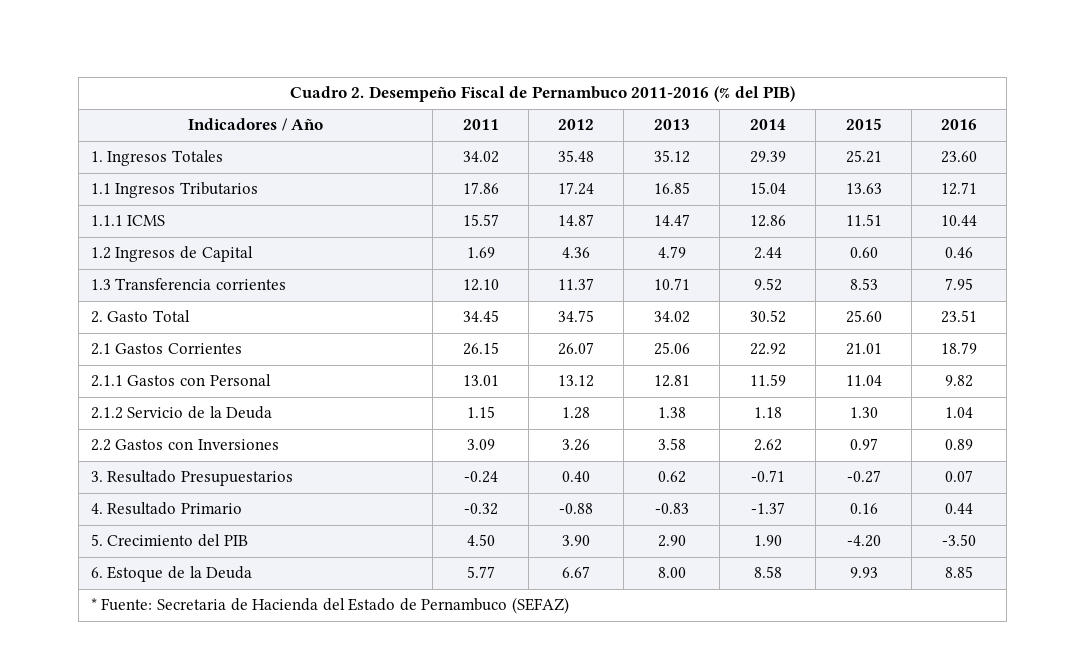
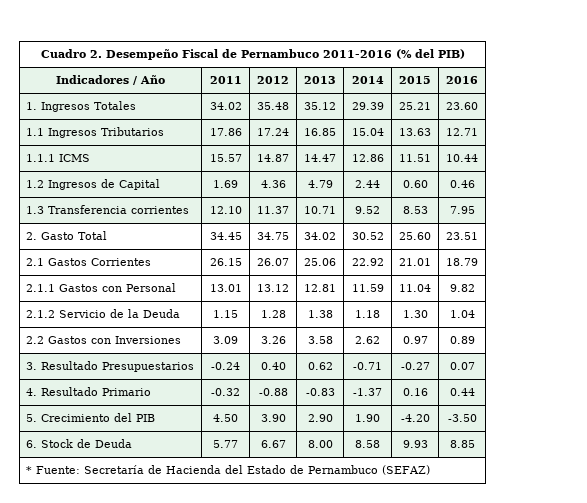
- 6. Estoque de la Deuda | 5.77 | 6.67 | 8.00 | 8.58 | 9.93 | 8.85
+ 6. Stock de Deuda | 5.77 | 6.67 | 8.00 | 8.58 | 9.93 | 8.85
- * Fuente: Secretaria de Hacienda del Estado de Pernambuco (SEFAZ)
+ * Fuente: Secretaría de Hacienda del Estado de Pernambuco (SEFAZ)

